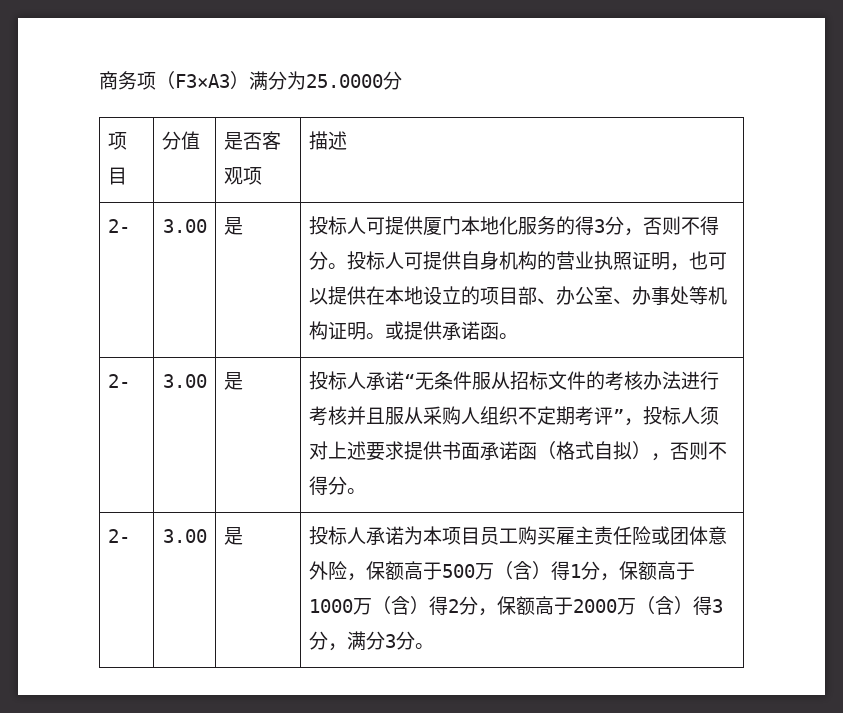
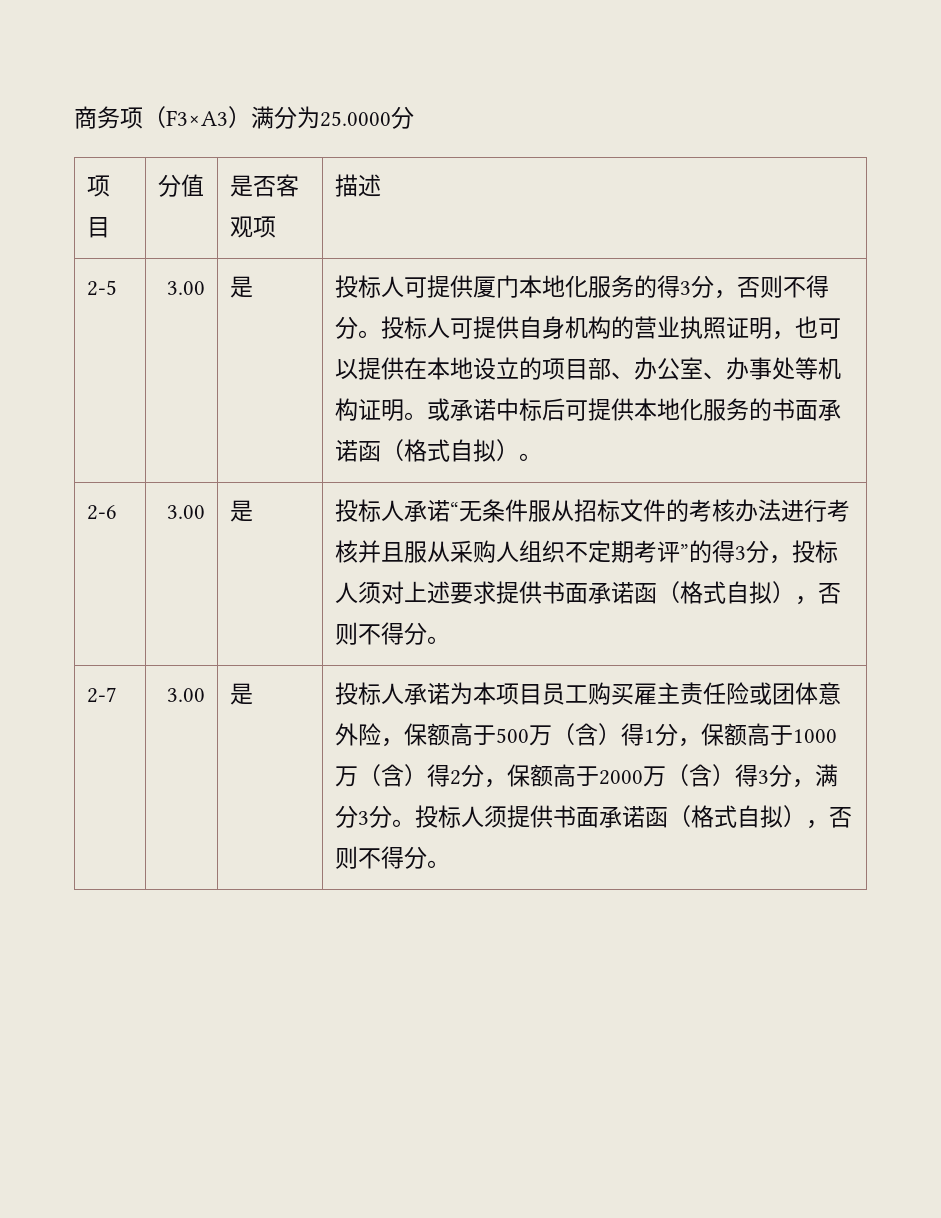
  项目 | 分值 | 是否客观项 | 描述
- 2-
+ 2-5
- 或提供承诺函。
- 2- | 3.00 | 是 | 投标人承诺“无条件服从招标文件的考核办法进行考核并且服从采购人组织不定期考评”，投标人须对上述要求提供书面承诺函（格式自拟），否则不得分。
- 2-
+ 或承诺中标后可提供本地化服务的书面承诺函（格式自拟）。
+ 2-6 | 3.00 | 是 | 投标人承诺“无条件服从招标文件的考核办法进行考核并且服从采购人组织不定期考评”的得3分，投标人须对上述要求提供书面承诺函（格式自拟），否则不得分。
+ 2-7
+ 投标人须提供书面承诺函（格式自拟），否则不得分。

